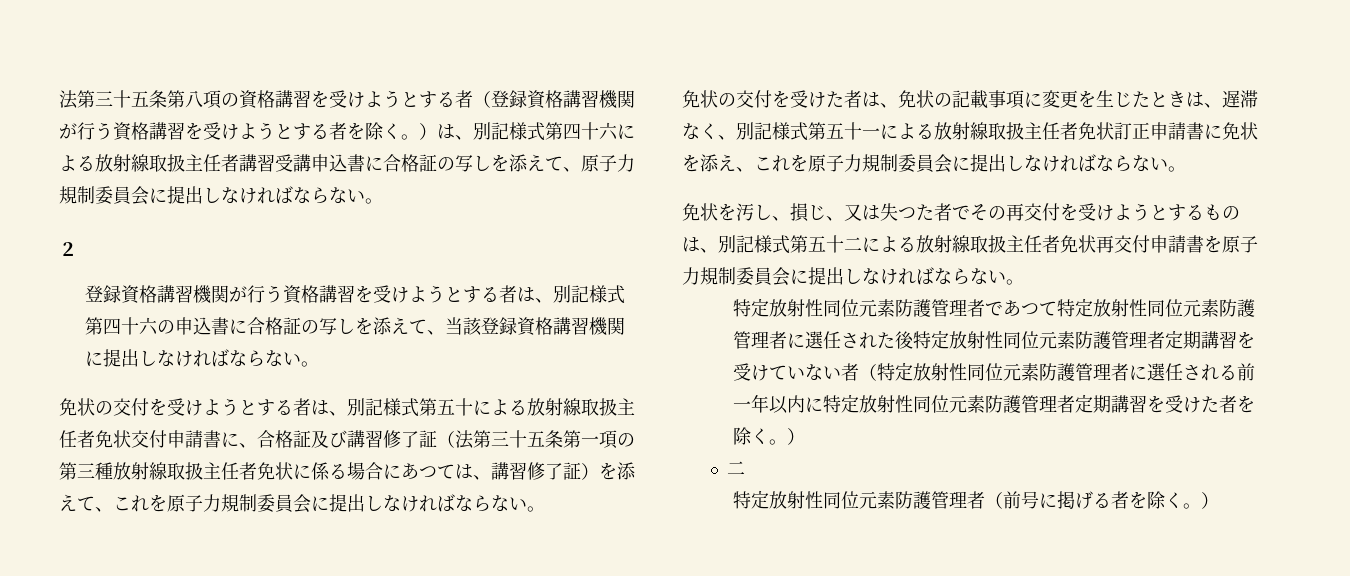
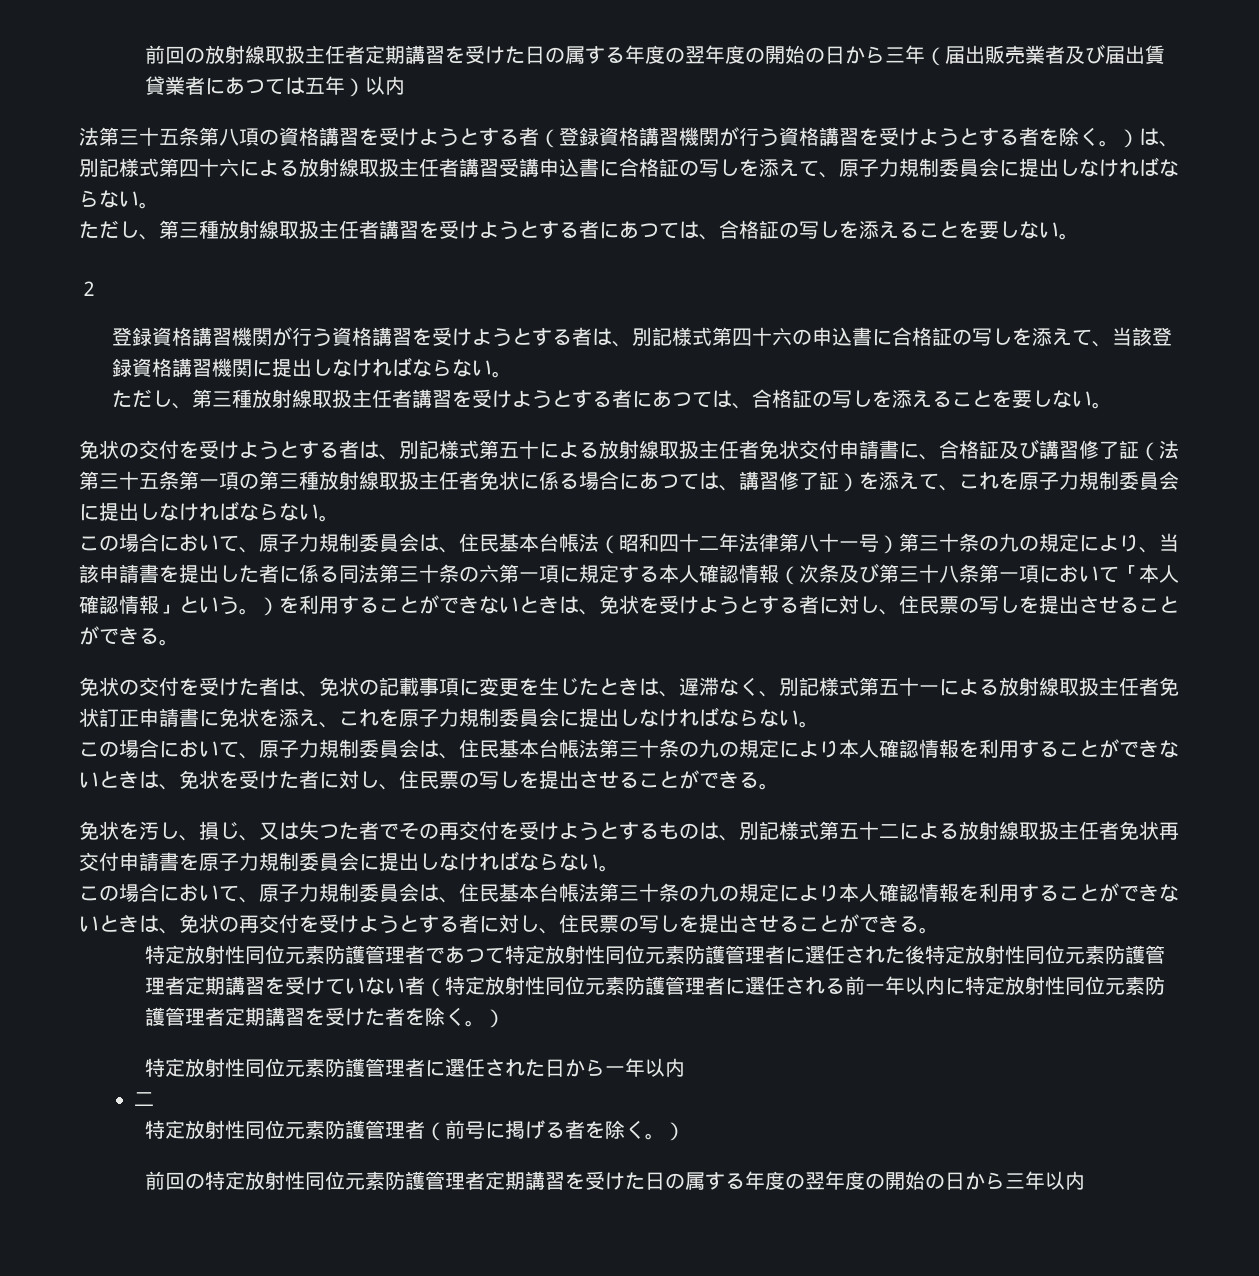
+ 前回の放射線取扱主任者定期講習を受けた日の属する年度の翌年度の開始の日から三年（届出販売業者及び届出賃貸業者にあつては五年）以内
  法第三十五条第八項の資格講習を受けようとする者（登録資格講習機関が行う資格講習を受けようとする者を除く。）は、別記様式第四十六による放射線取扱主任者講習受講申込書に合格証の写しを添えて、原子力規制委員会に提出しなければならない。
+ ただし、第三種放射線取扱主任者講習を受けようとする者にあつては、合格証の写しを添えることを要しない。
  登録資格講習機関が行う資格講習を受けようとする者は、別記様式第四十六の申込書に合格証の写しを添えて、当該登録資格講習機関に提出しなければならない。
+ ただし、第三種放射線取扱主任者講習を受けようとする者にあつては、合格証の写しを添えることを要しない。
+ この場合において、原子力規制委員会は、住民基本台帳法（昭和四十二年法律第八十一号）第三十条の九の規定により、当該申請書を提出した者に係る同法第三十条の六第一項に規定する本人確認情報（次条及び第三十八条第一項において「本人確認情報」という。）を利用することができないときは、免状を受けようとする者に対し、住民票の写しを提出させることができる。
+ この場合において、原子力規制委員会は、住民基本台帳法第三十条の九の規定により本人確認情報を利用することができないときは、免状を受けた者に対し、住民票の写しを提出させることができる。
+ この場合において、原子力規制委員会は、住民基本台帳法第三十条の九の規定により本人確認情報を利用することができないときは、免状の再交付を受けようとする者に対し、住民票の写しを提出させることができる。
+ 特定放射性同位元素防護管理者に選任された日から一年以内
+ 前回の特定放射性同位元素防護管理者定期講習を受けた日の属する年度の翌年度の開始の日から三年以内

